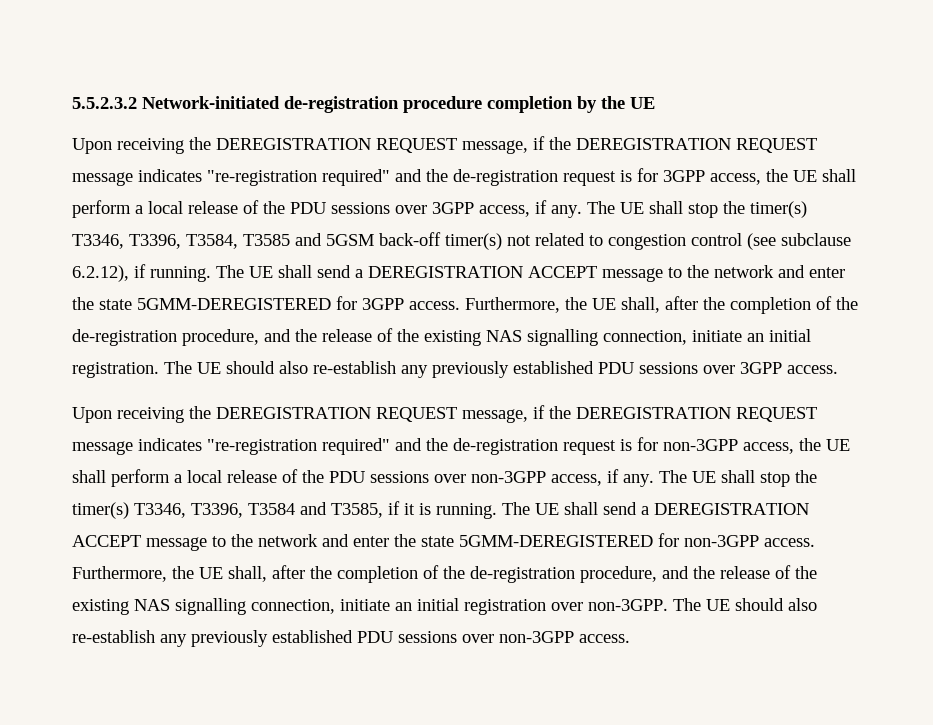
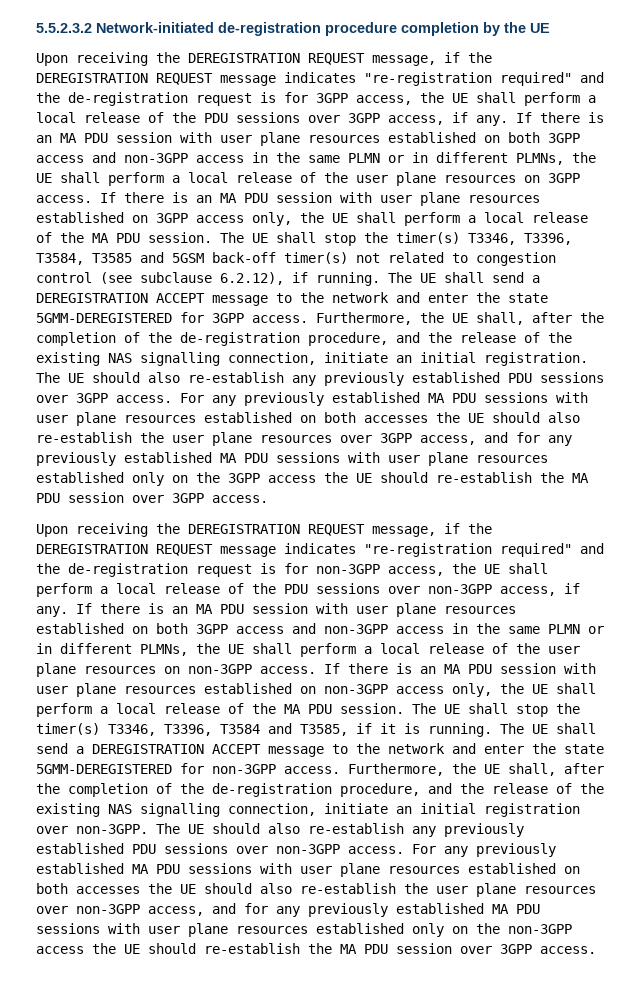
+ If there is an MA PDU session with user plane resources established on both 3GPP access and non-3GPP access in the same PLMN or in different PLMNs, the UE shall perform a local release of the user plane resources on 3GPP access. If there is an MA PDU session with user plane resources established on 3GPP access only, the UE shall perform a local release of the MA PDU session.
+ For any previously established MA PDU sessions with user plane resources established on both accesses the UE should also re-establish the user plane resources over 3GPP access, and for any previously established MA PDU sessions with user plane resources established only on the 3GPP access the UE should re-establish the MA PDU session over 3GPP access.
+ If there is an MA PDU session with user plane resources established on both 3GPP access and non-3GPP access in the same PLMN or in different PLMNs, the UE shall perform a local release of the user plane resources on non-3GPP access. If there is an MA PDU session with user plane resources established on non-3GPP access only, the UE shall perform a local release of the MA PDU session.
+ For any previously established MA PDU sessions with user plane resources established on both accesses the UE should also re-establish the user plane resources over non-3GPP access, and for any previously established MA PDU sessions with user plane resources established only on the non-3GPP access the UE should re-establish the MA PDU session over 3GPP access.

